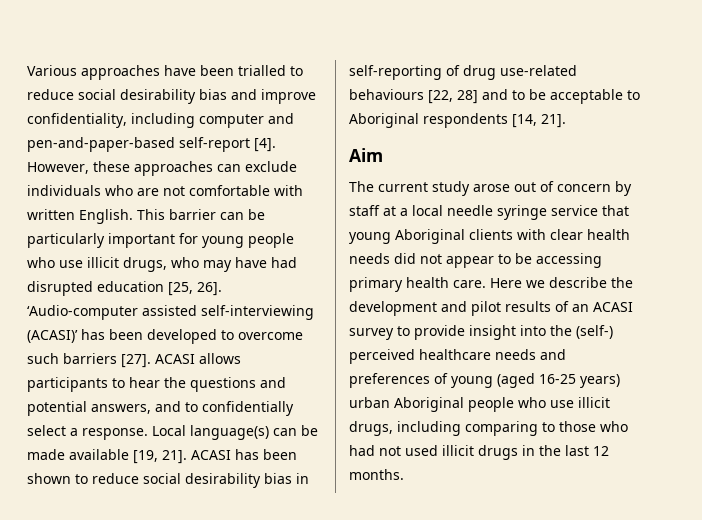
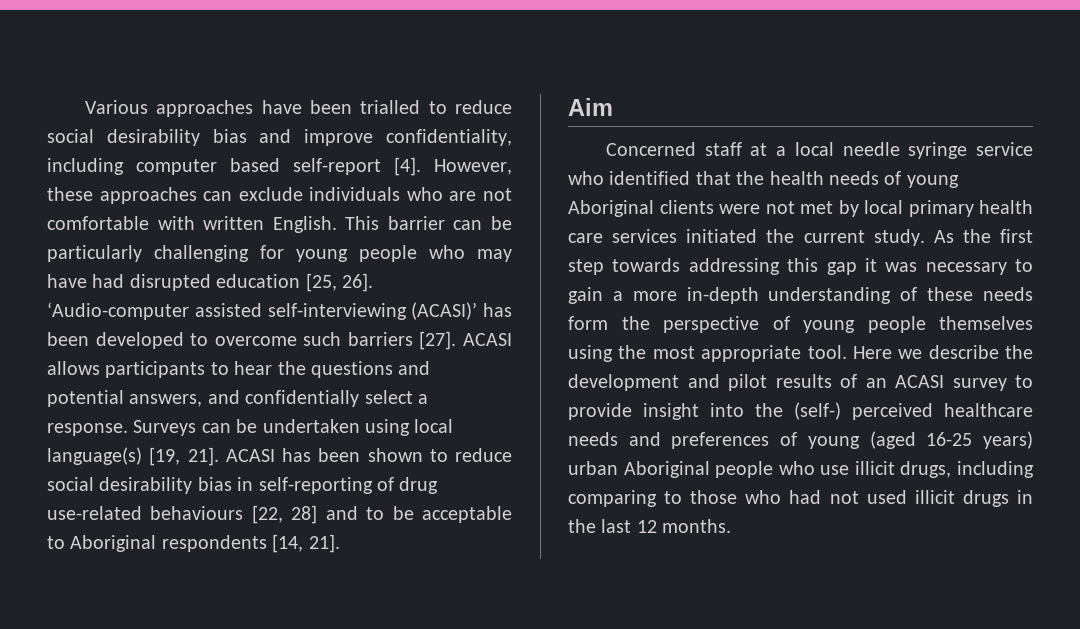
- Various approaches have been trialled to reduce social desirability bias and improve confidentiality, including computer and pen-and-paper-based self-report [4].
+ Various approaches have been trialled to reduce social desirability bias and improve confidentiality, including computer based self-report [4].
- This barrier can be particularly important for young people who use illicit drugs, who may have had disrupted education [25, 26].
+ This barrier can be particularly challenging for young people who may have had disrupted education [25, 26].
- ACASI allows participants to hear the questions and potential answers, and to confidentially select a response.
+ ACASI allows participants to hear the questions and potential answers, and confidentially select a response.
- Local language(s) can be made available [19, 21].
+ Surveys can be undertaken using local language(s) [19, 21].
- The current study arose out of concern by staff at a local needle syringe service that young Aboriginal clients with clear health needs did not appear to be accessing primary health care.
+ Concerned staff at a local needle syringe service who identified that the health needs of young Aboriginal clients were not met by local primary health care services initiated the current study. As the first step towards addressing this gap it was necessary to gain a more in-depth understanding of these needs form the perspective of young people themselves using the most appropriate tool.

